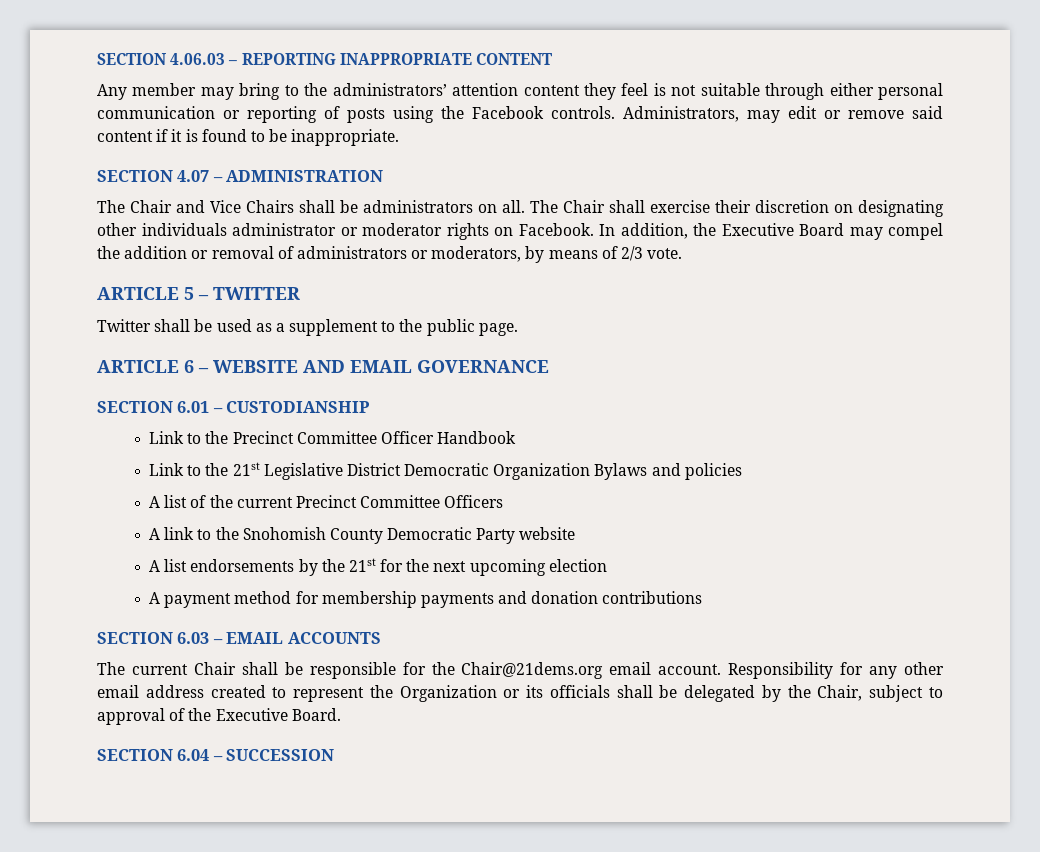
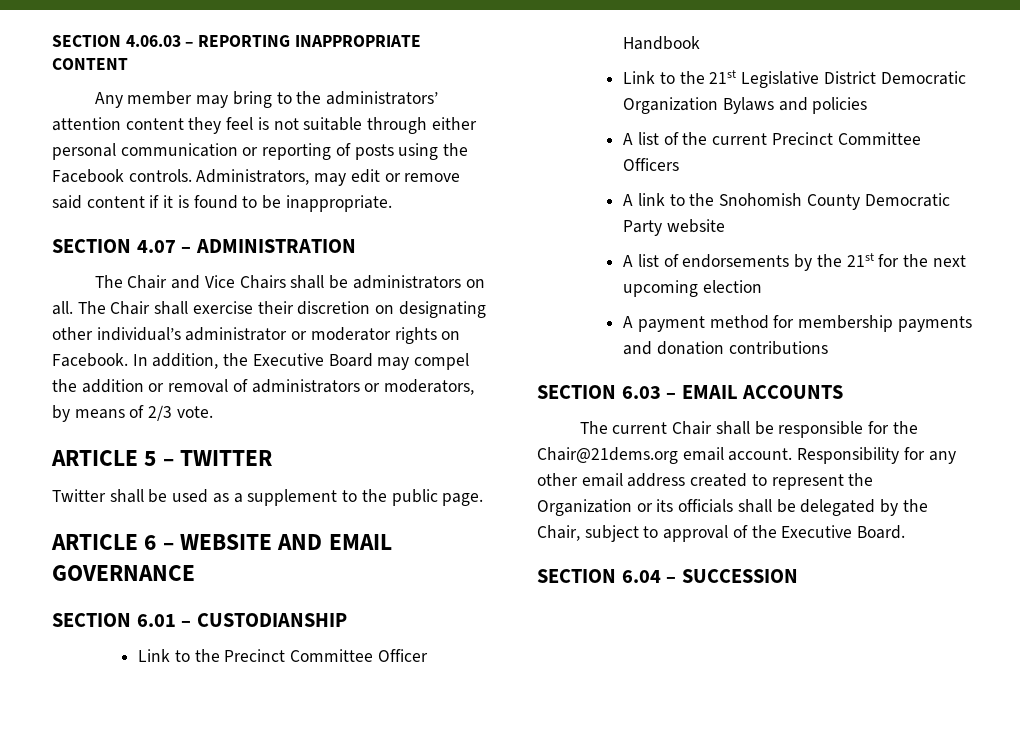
- The Chair shall exercise their discretion on designating other individuals administrator or moderator rights on Facebook.
+ The Chair shall exercise their discretion on designating other individual’s administrator or moderator rights on Facebook.
- A list endorsements by the 21st for the next upcoming election
+ A list of endorsements by the 21st for the next upcoming election

